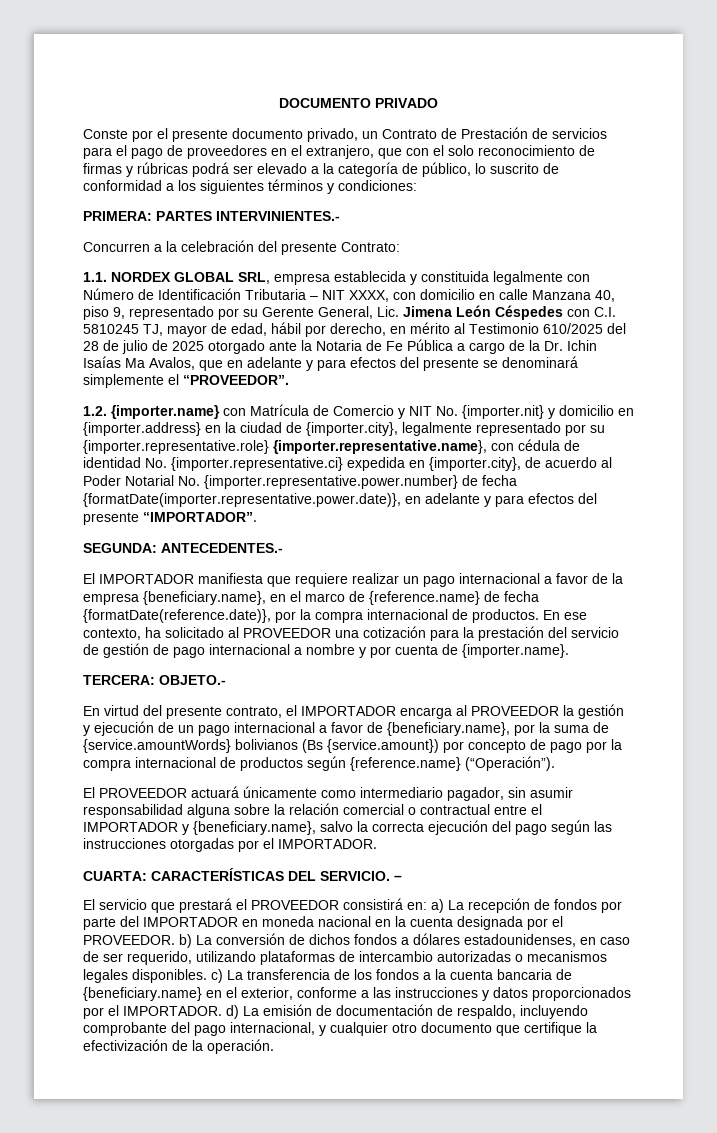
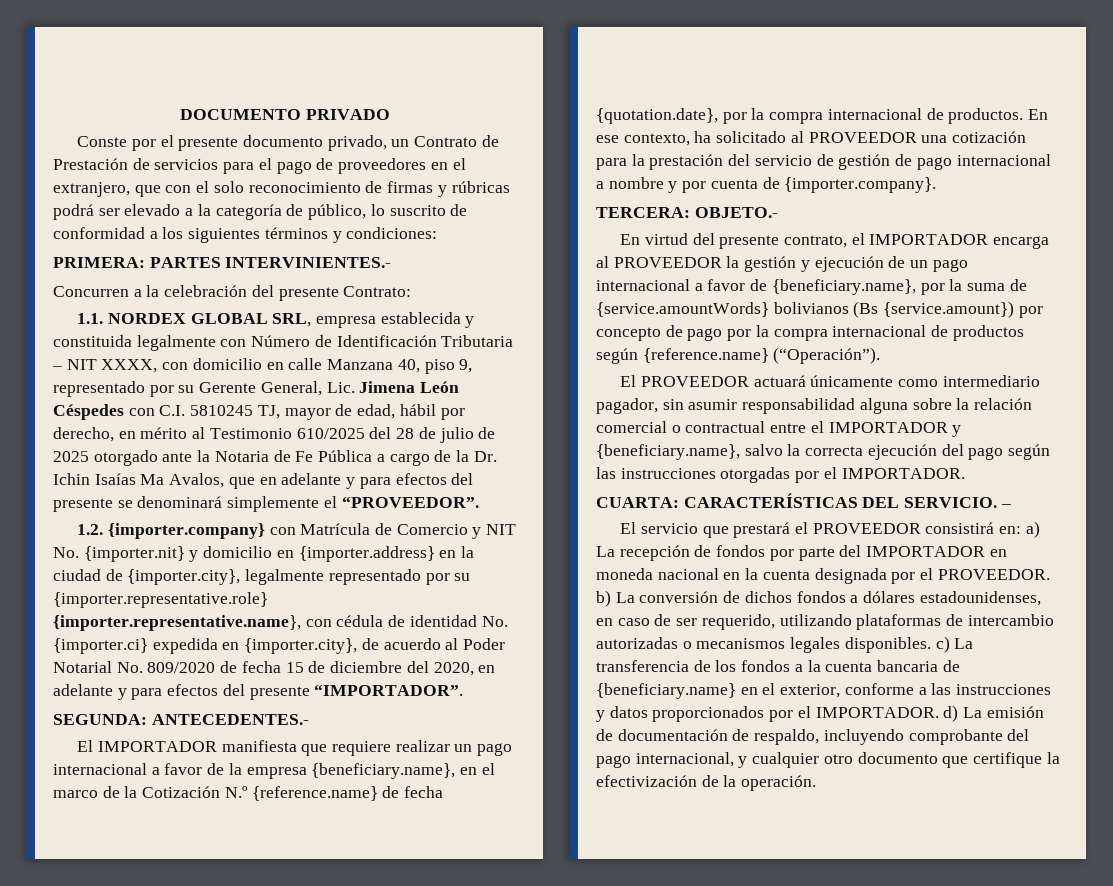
- 1.2. {importer.name} con Matrícula de Comercio y NIT No. {importer.nit} y domicilio en {importer.address} en la ciudad de {importer.city}, legalmente representado por su {importer.representative.role} {importer.representative.name}, con cédula de identidad No. {importer.representative.ci} expedida en {importer.city}, de acuerdo al Poder Notarial No. {importer.representative.power.number} de fecha {formatDate(importer.representative.power.date)}, en adelante y para efectos del presente “IMPORTADOR”.
+ 1.2. {importer.company} con Matrícula de Comercio y NIT No. {importer.nit} y domicilio en {importer.address} en la ciudad de {importer.city}, legalmente representado por su {importer.representative.role} {importer.representative.name}, con cédula de identidad No. {importer.ci} expedida en {importer.city}, de acuerdo al Poder Notarial No. 809/2020 de fecha 15 de diciembre del 2020, en adelante y para efectos del presente “IMPORTADOR”.
- El IMPORTADOR manifiesta que requiere realizar un pago internacional a favor de la empresa {beneficiary.name}, en el marco de {reference.name} de fecha {formatDate(reference.date)}, por la compra internacional de productos.
+ El IMPORTADOR manifiesta que requiere realizar un pago internacional a favor de la empresa {beneficiary.name}, en el marco de la Cotización N.º {reference.name} de fecha {quotation.date}, por la compra internacional de productos.
- En ese contexto, ha solicitado al PROVEEDOR una cotización para la prestación del servicio de gestión de pago internacional a nombre y por cuenta de {importer.name}.
+ En ese contexto, ha solicitado al PROVEEDOR una cotización para la prestación del servicio de gestión de pago internacional a nombre y por cuenta de {importer.company}.

